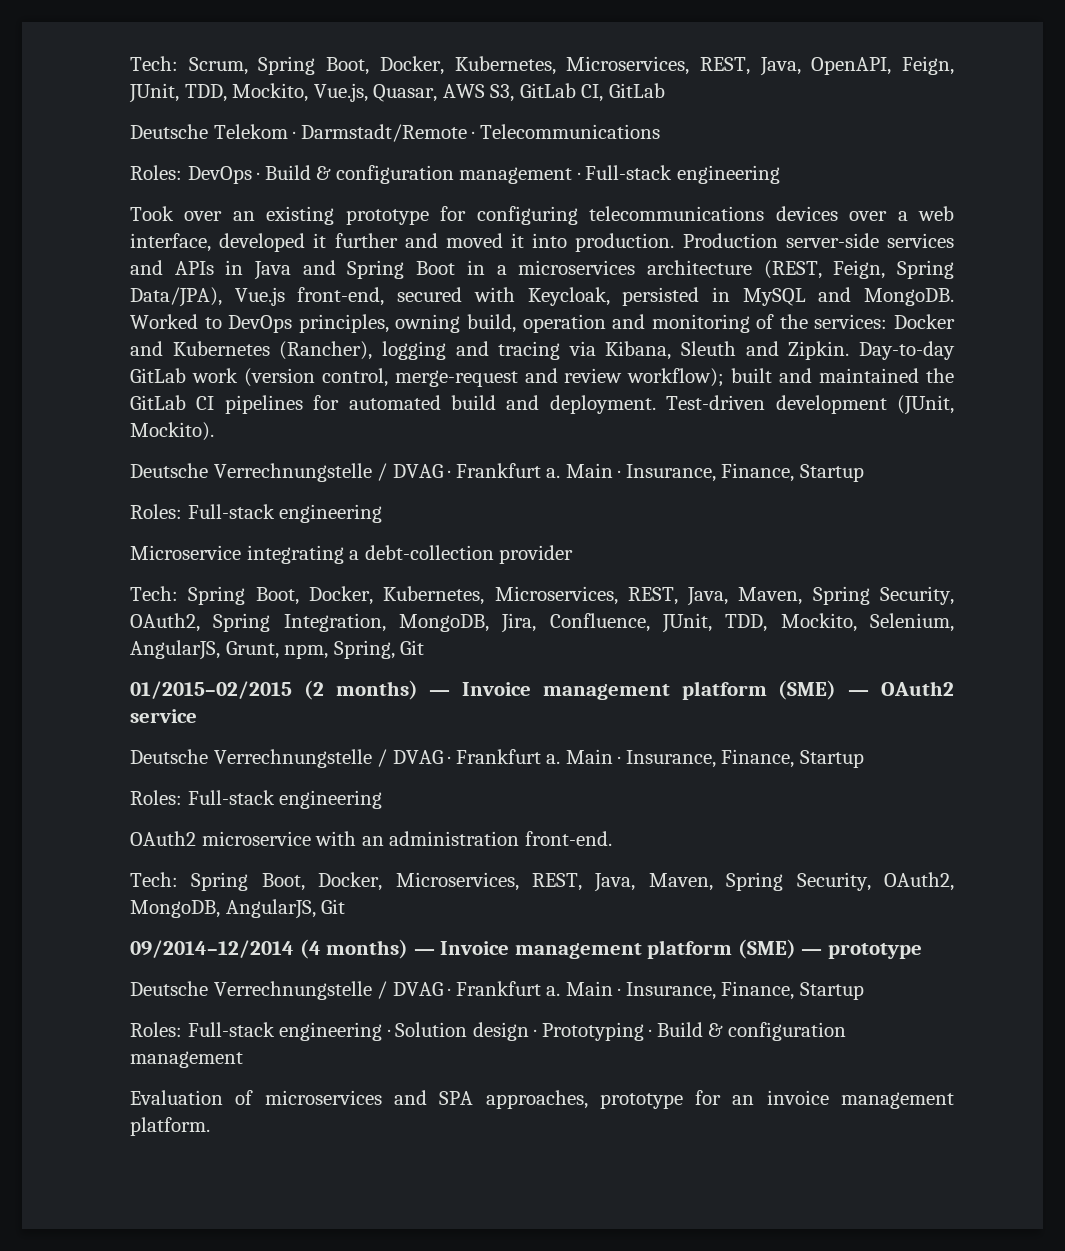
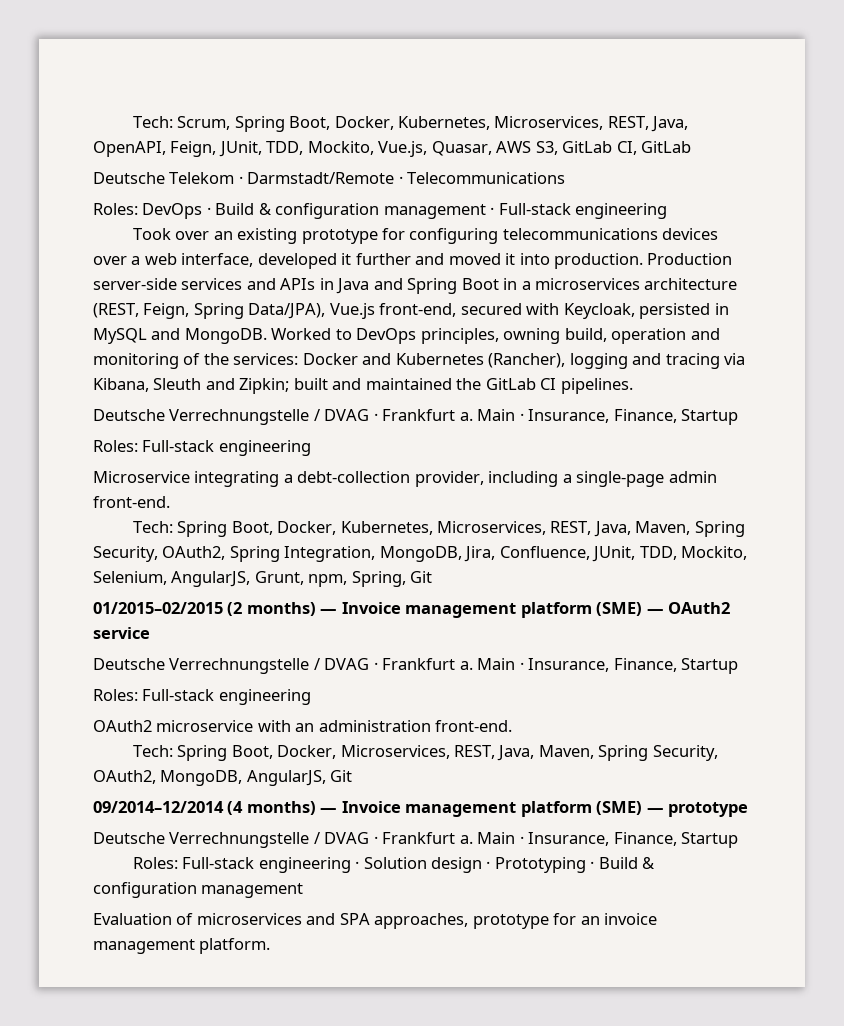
- Worked to DevOps principles, owning build, operation and monitoring of the services: Docker and Kubernetes (Rancher), logging and tracing via Kibana, Sleuth and Zipkin. Day-to-day GitLab work (version control, merge-request and review workflow); built and maintained the GitLab CI pipelines for automated build and deployment. Test-driven development (JUnit, Mockito).
+ Worked to DevOps principles, owning build, operation and monitoring of the services: Docker and Kubernetes (Rancher), logging and tracing via Kibana, Sleuth and Zipkin; built and maintained the GitLab CI pipelines.
- Microservice integrating a debt-collection provider
+ Microservice integrating a debt-collection provider, including a single-page admin front-end.

